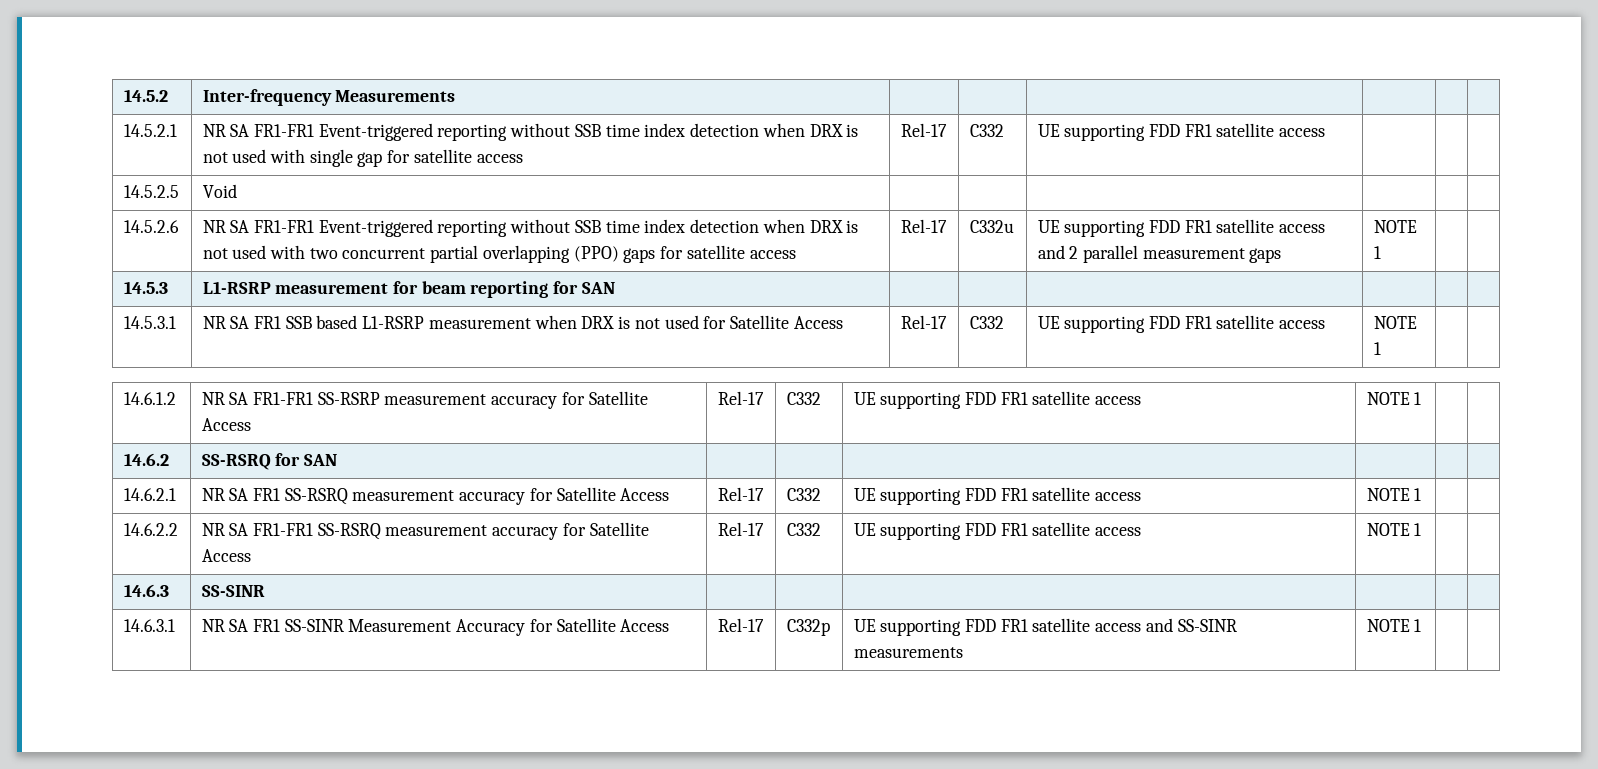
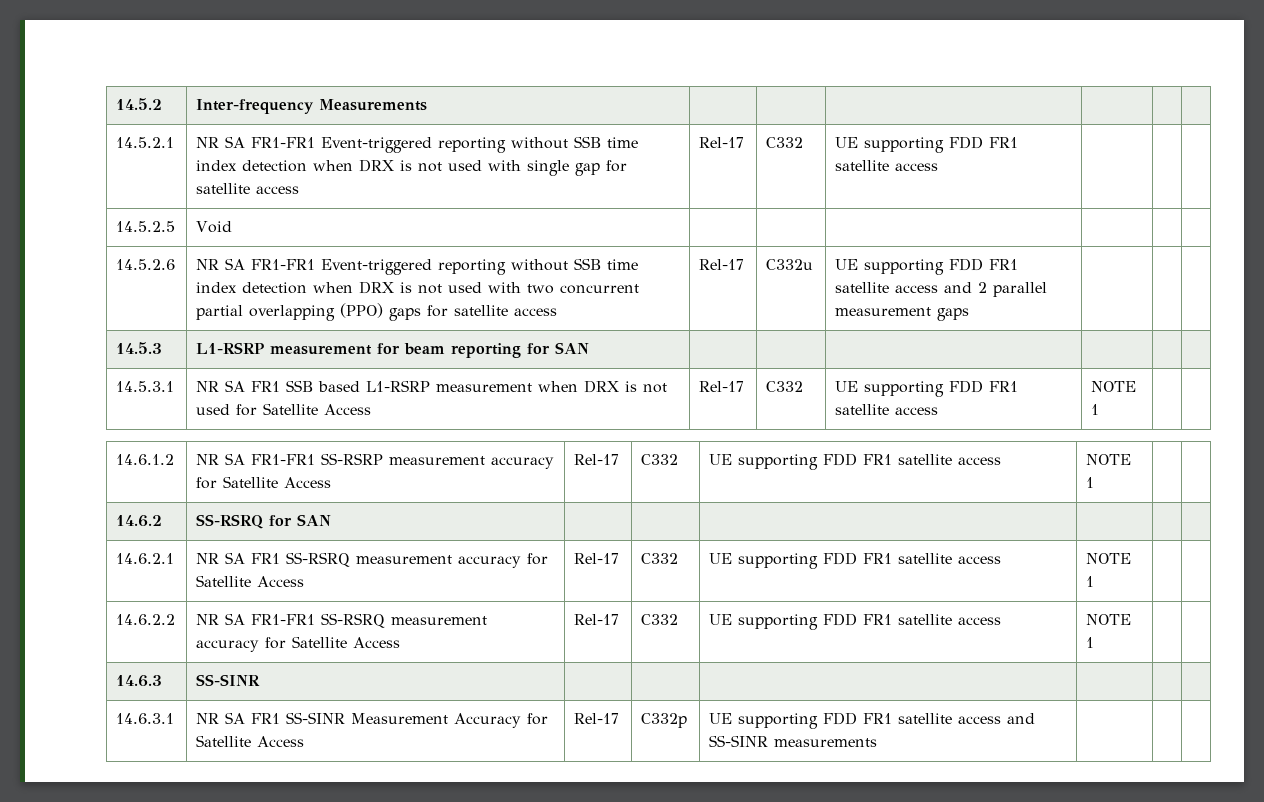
- UE supporting FDD FR1 satellite access and 2 parallel measurement gaps | NOTE 1
+ UE supporting FDD FR1 satellite access and 2 parallel measurement gaps
- 14.6.3.1 | NR SA FR1 SS-SINR Measurement Accuracy for Satellite Access | Rel-17 | C332p | UE supporting FDD FR1 satellite access and SS-SINR measurements | NOTE 1 | |
+ 14.6.3.1 | NR SA FR1 SS-SINR Measurement Accuracy for Satellite Access | Rel-17 | C332p | UE supporting FDD FR1 satellite access and SS-SINR measurements | | |

